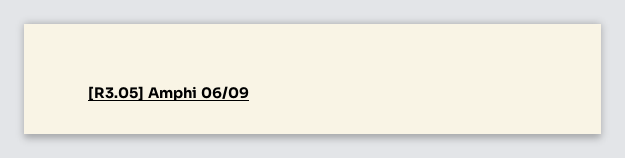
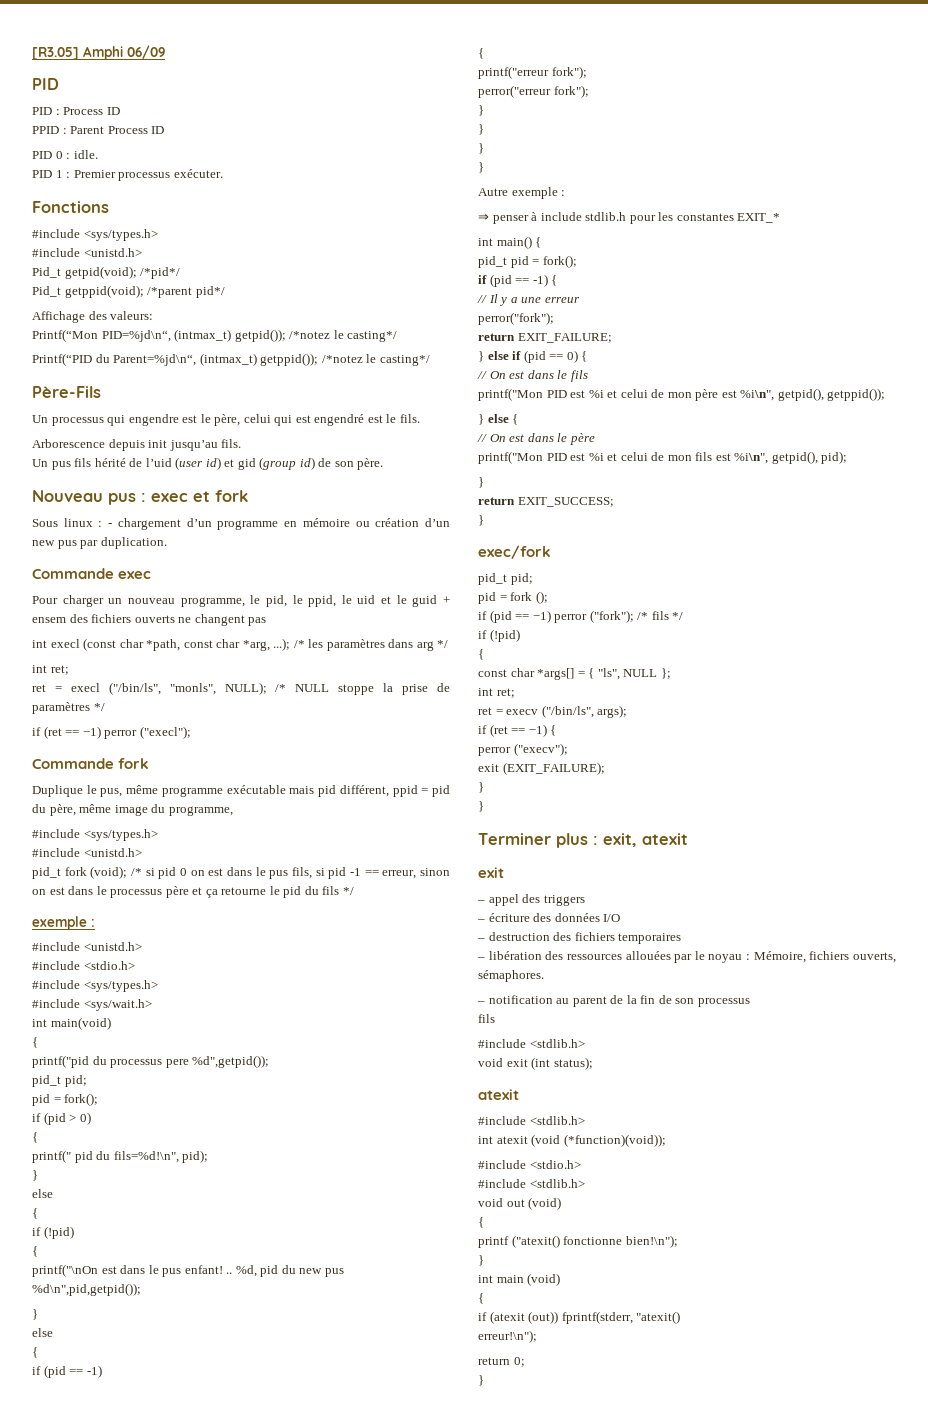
  [R3.05] Amphi 06/09
+ PID
+ PID : Process ID
+ PPID : Parent Process ID
+ PID 0 : idle.
+ PID 1 : Premier processus exécuter.
+ Fonctions
+ #include <sys/types.h>
+ #include <unistd.h>
+ Pid_t getpid(void); /*pid*/
+ Pid_t getppid(void); /*parent pid*/
+ Affichage des valeurs:
+ Printf(“Mon PID=%jd\n“, (intmax_t) getpid()); /*notez le casting*/
+ Printf(“PID du Parent=%jd\n“, (intmax_t) getppid()); /*notez le casting*/
+ Père-Fils
+ Un processus qui engendre est le père, celui qui est engendré est le fils.
+ Arborescence depuis init jusqu’au fils.
+ Un pus fils hérité de l’uid (user id) et gid (group id) de son père.
+ Nouveau pus : exec et fork
+ Sous linux : - chargement d’un programme en mémoire ou création d’un new pus par duplication.
+ Commande exec
+ Pour charger un nouveau programme, le pid, le ppid, le uid et le guid + ensem des fichiers ouverts ne changent pas
+ int execl (const char *path, const char *arg, ...); /* les paramètres dans arg */
+ int ret;
+ ret = execl ("/bin/ls", "monls", NULL); /* NULL stoppe la prise de paramètres */
+ if (ret == −1) perror ("execl");
+ Commande fork
+ Duplique le pus, même programme exécutable mais pid différent, ppid = pid du père, même image du programme,
+ #include <sys/types.h>
+ #include <unistd.h>
+ pid_t fork (void); /* si pid 0 on est dans le pus fils, si pid -1 == erreur, sinon on est dans le processus père et ça retourne le pid du fils */
+ exemple :
+ #include <unistd.h>
+ #include <stdio.h>
+ #include <sys/types.h>
+ #include <sys/wait.h>
+ int main(void)
+ {
+ printf("pid du processus pere %d",getpid());
+ pid_t pid;
+ pid = fork();
+ if (pid > 0)
+ {
+ printf(" pid du fils=%d!\n", pid);
+ }
+ else
+ {
+ if (!pid)
+ {
+ printf("\nOn est dans le pus enfant! .. %d, pid du new pus %d\n",pid,getpid());
+ }
+ else
+ {
+ if (pid == -1)
+ {
+ printf("erreur fork");
+ perror("erreur fork");
+ }
+ }
+ }
+ }
+ Autre exemple :
+ ⇒ penser à include stdlib.h pour les constantes EXIT_*
+ int main() {
+ pid_t pid = fork();
+ if (pid == -1) {
+ // Il y a une erreur
+ perror("fork");
+ return EXIT_FAILURE;
+ } else if (pid == 0) {
+ // On est dans le fils
+ printf("Mon PID est %i et celui de mon père est %i\n", getpid(), getppid());
+ } else {
+ // On est dans le père
+ printf("Mon PID est %i et celui de mon fils est %i\n", getpid(), pid);
+ }
+ return EXIT_SUCCESS;
+ }
+ exec/fork
+ pid_t pid;
+ pid = fork ();
+ if (pid == −1) perror ("fork"); /* fils */
+ if (!pid)
+ {
+ const char *args[] = { "ls", NULL };
+ int ret;
+ ret = execv ("/bin/ls", args);
+ if (ret == −1) {
+ perror ("execv");
+ exit (EXIT_FAILURE);
+ }
+ }
+ Terminer plus : exit, atexit
+ exit
+ – appel des triggers
+ – écriture des données I/O
+ – destruction des fichiers temporaires
+ – libération des ressources allouées par le noyau : Mémoire, fichiers ouverts, sémaphores.
+ – notification au parent de la fin de son processus
+ fils
+ #include <stdlib.h>
+ void exit (int status);
+ atexit
+ #include <stdlib.h>
+ int atexit (void (*function)(void));
+ #include <stdio.h>
+ #include <stdlib.h>
+ void out (void)
+ {
+ printf ("atexit() fonctionne bien!\n");
+ }
+ int main (void)
+ {
+ if (atexit (out)) fprintf(stderr, "atexit()
+ erreur!\n");
+ return 0;
+ }

